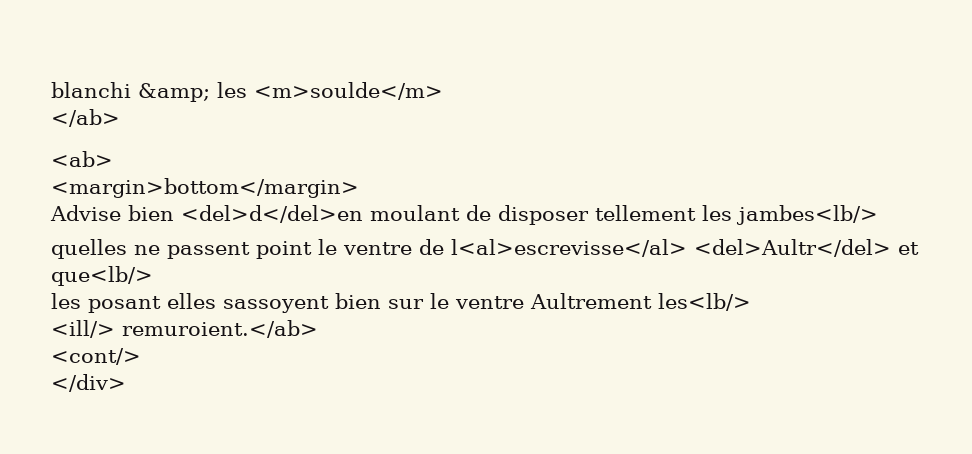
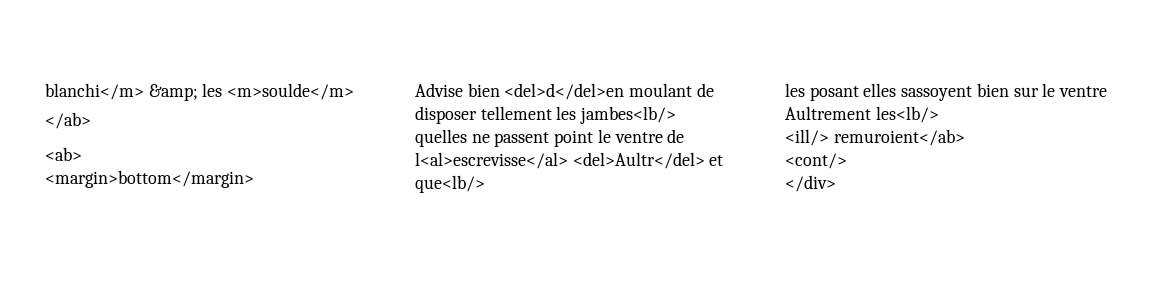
- blanchi &amp; les <m>soulde</m>
+ blanchi</m> &amp; les <m>soulde</m>
- <ill/> remuroient.</ab>
+ <ill/> remuroient</ab>

